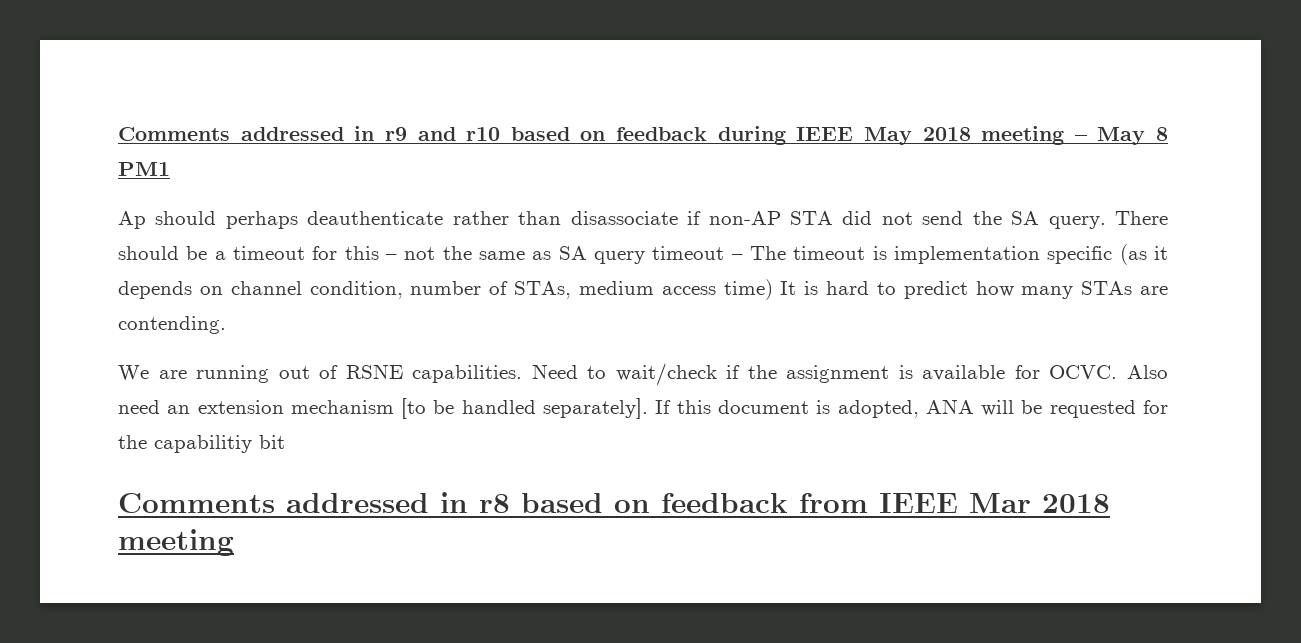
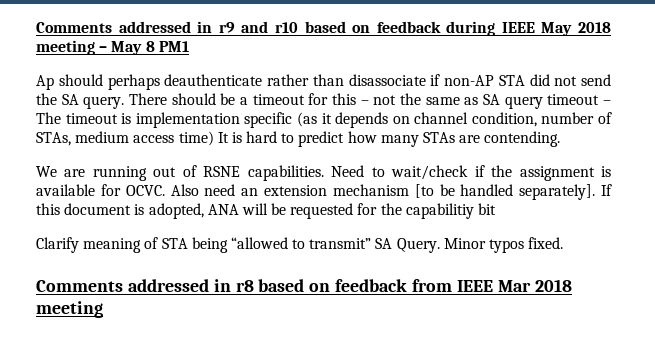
+ Clarify meaning of STA being “allowed to transmit” SA Query. Minor typos fixed.

